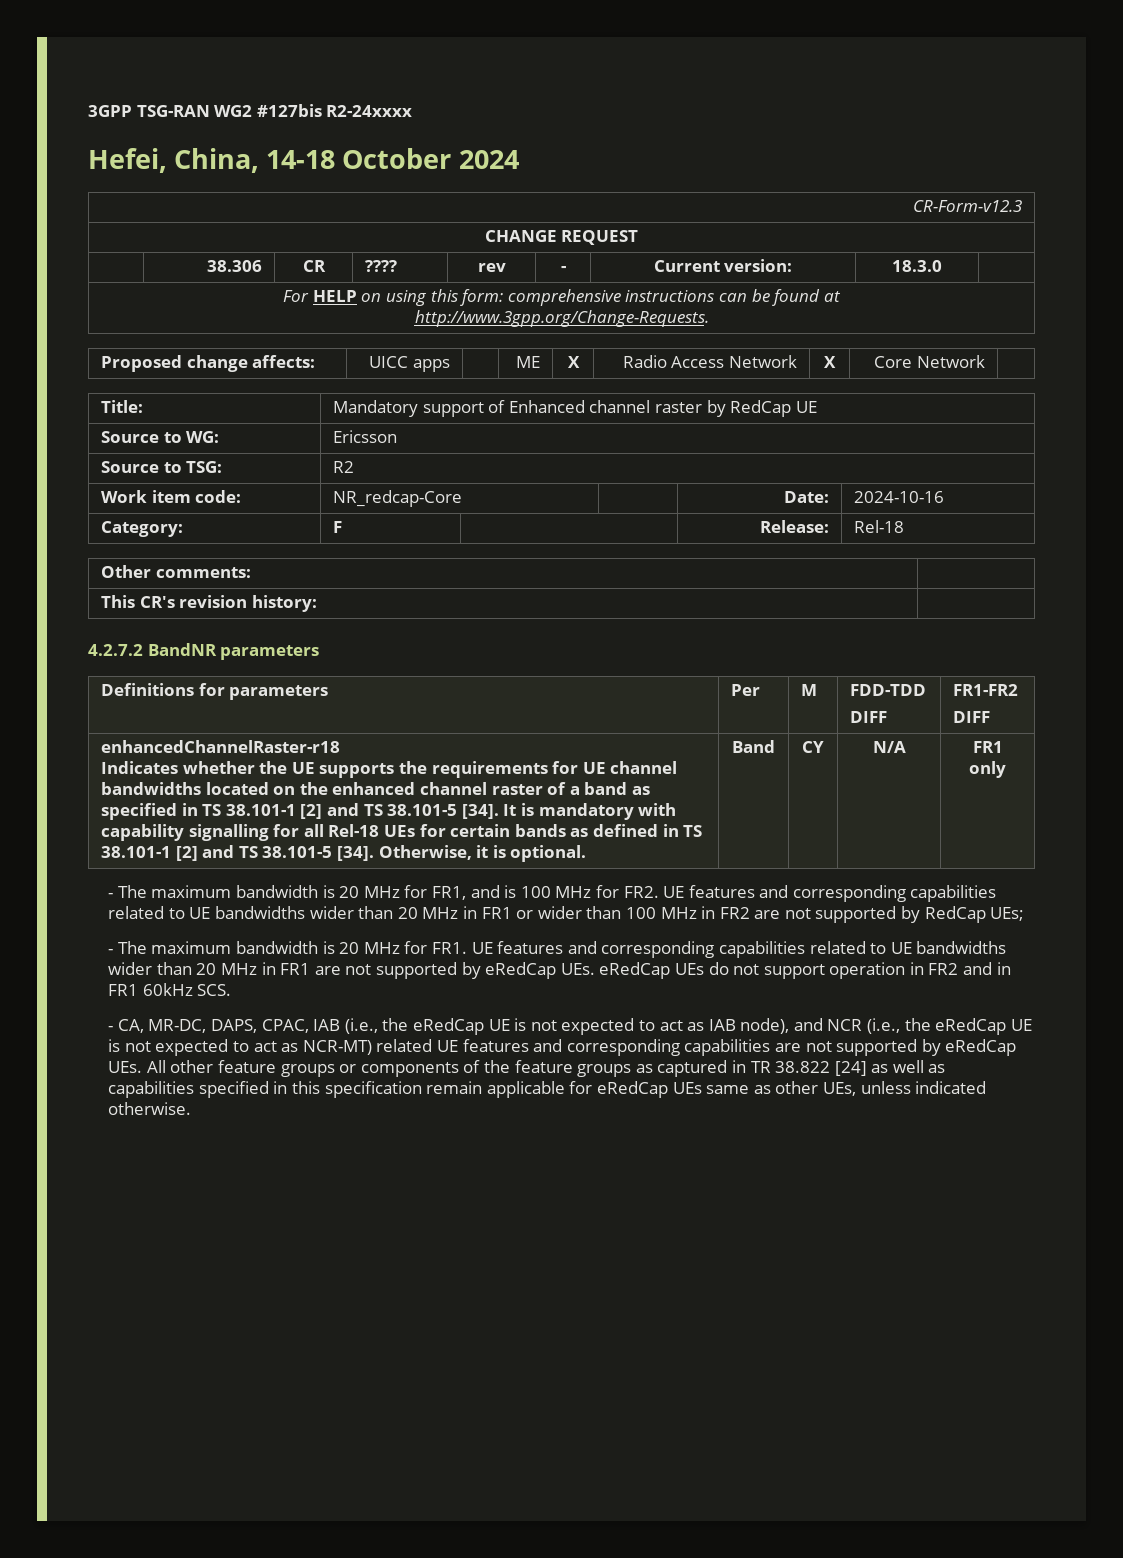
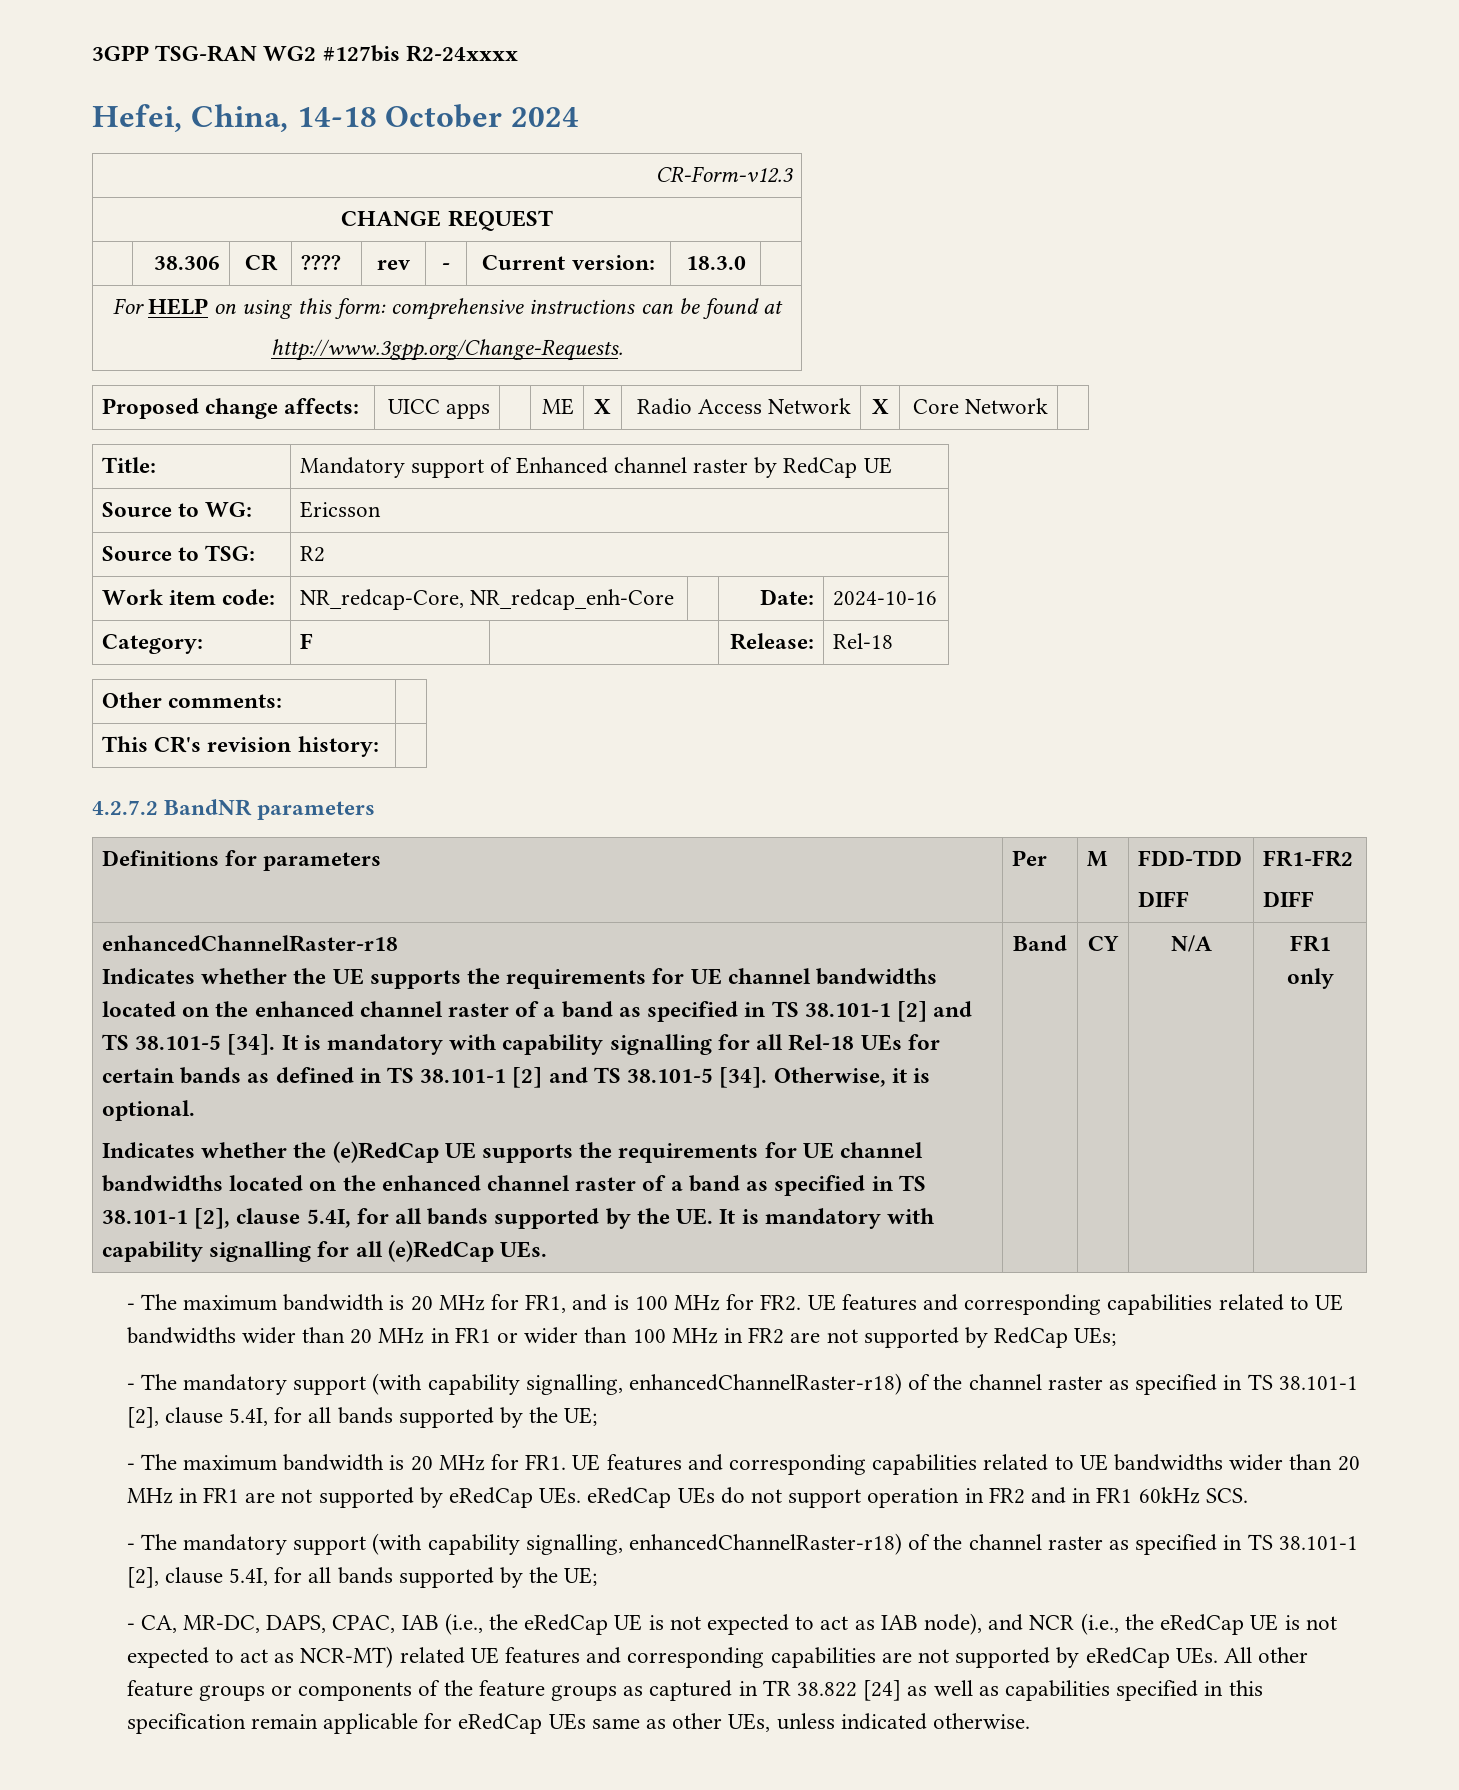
- Work item code: | NR_redcap-Core | | Date: | 2024-10-16
+ Work item code: | NR_redcap-Core, NR_redcap_enh-Core | | Date: | 2024-10-16
+ Indicates whether the (e)RedCap UE supports the requirements for UE channel bandwidths located on the enhanced channel raster of a band as specified in TS 38.101-1 [2], clause 5.4I, for all bands supported by the UE. It is mandatory with capability signalling for all (e)RedCap UEs.
  - The maximum bandwidth is 20 MHz for FR1, and is 100 MHz for FR2. UE features and corresponding capabilities related to UE bandwidths wider than 20 MHz in FR1 or wider than 100 MHz in FR2 are not supported by RedCap UEs;
+ - The mandatory support (with capability signalling, enhancedChannelRaster-r18) of the channel raster as specified in TS 38.101-1 [2], clause 5.4I, for all bands supported by the UE;
  - The maximum bandwidth is 20 MHz for FR1. UE features and corresponding capabilities related to UE bandwidths wider than 20 MHz in FR1 are not supported by eRedCap UEs. eRedCap UEs do not support operation in FR2 and in FR1 60kHz SCS.
+ - The mandatory support (with capability signalling, enhancedChannelRaster-r18) of the channel raster as specified in TS 38.101-1 [2], clause 5.4I, for all bands supported by the UE;

